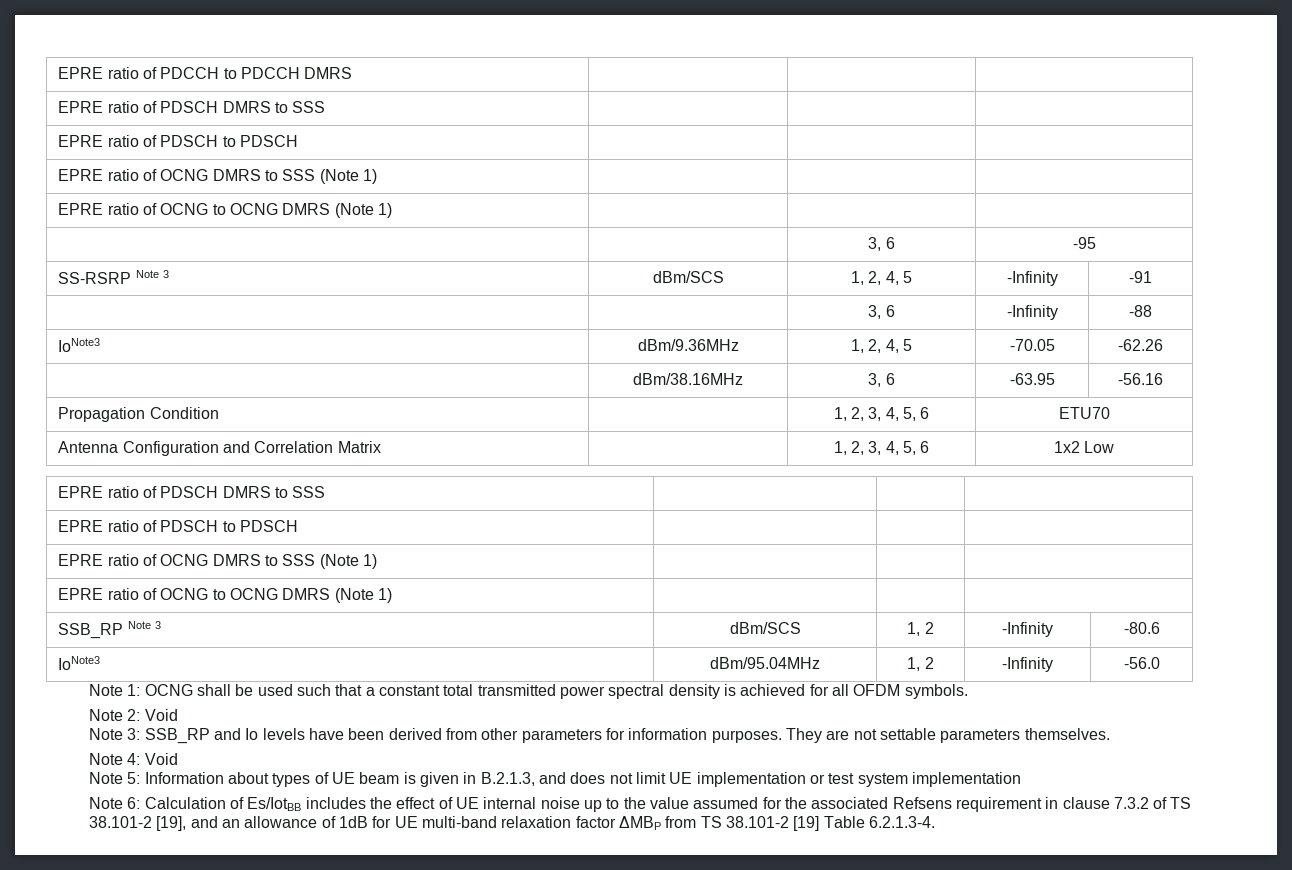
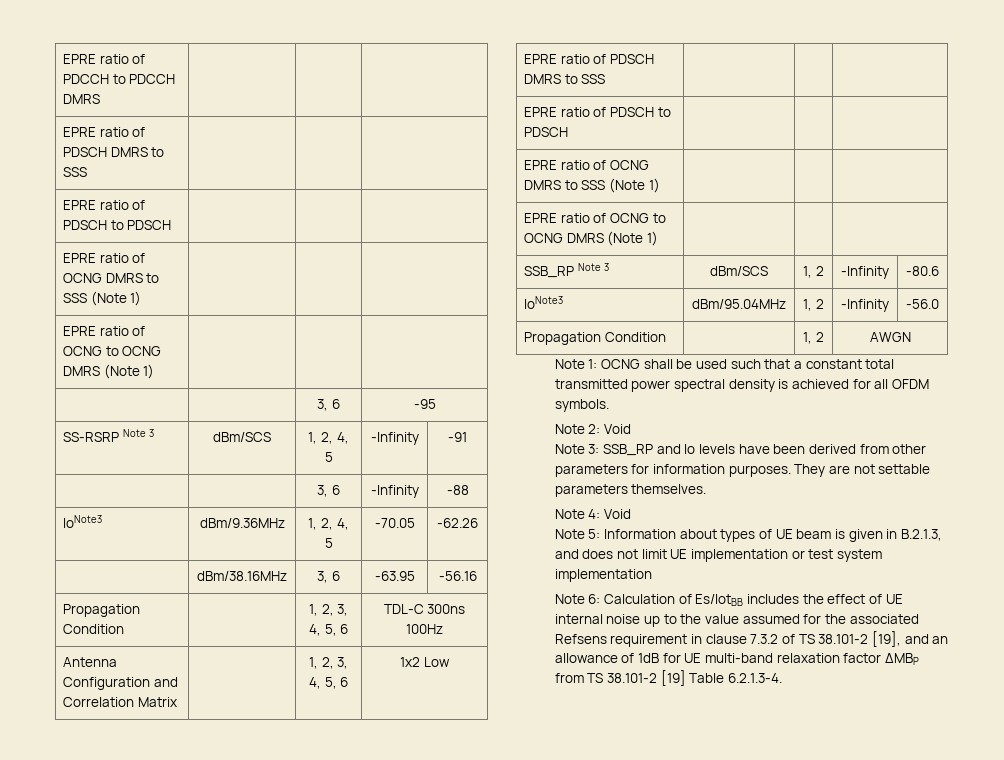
- Propagation Condition | | 1, 2, 3, 4, 5, 6 | ETU70
+ Propagation Condition | | 1, 2, 3, 4, 5, 6 | TDL-C 300ns 100Hz
+ Propagation Condition | | 1, 2 | AWGN

